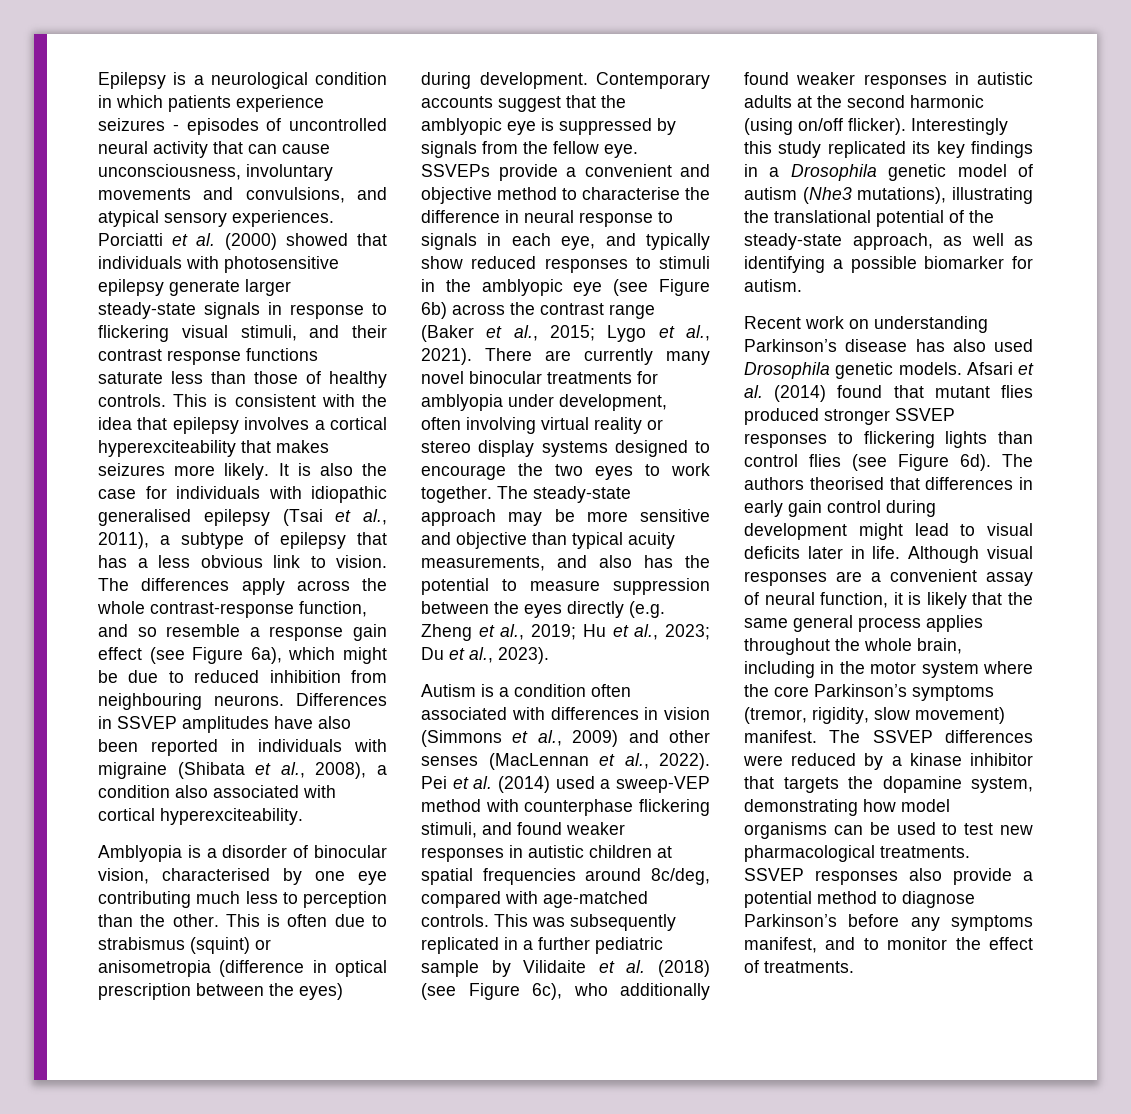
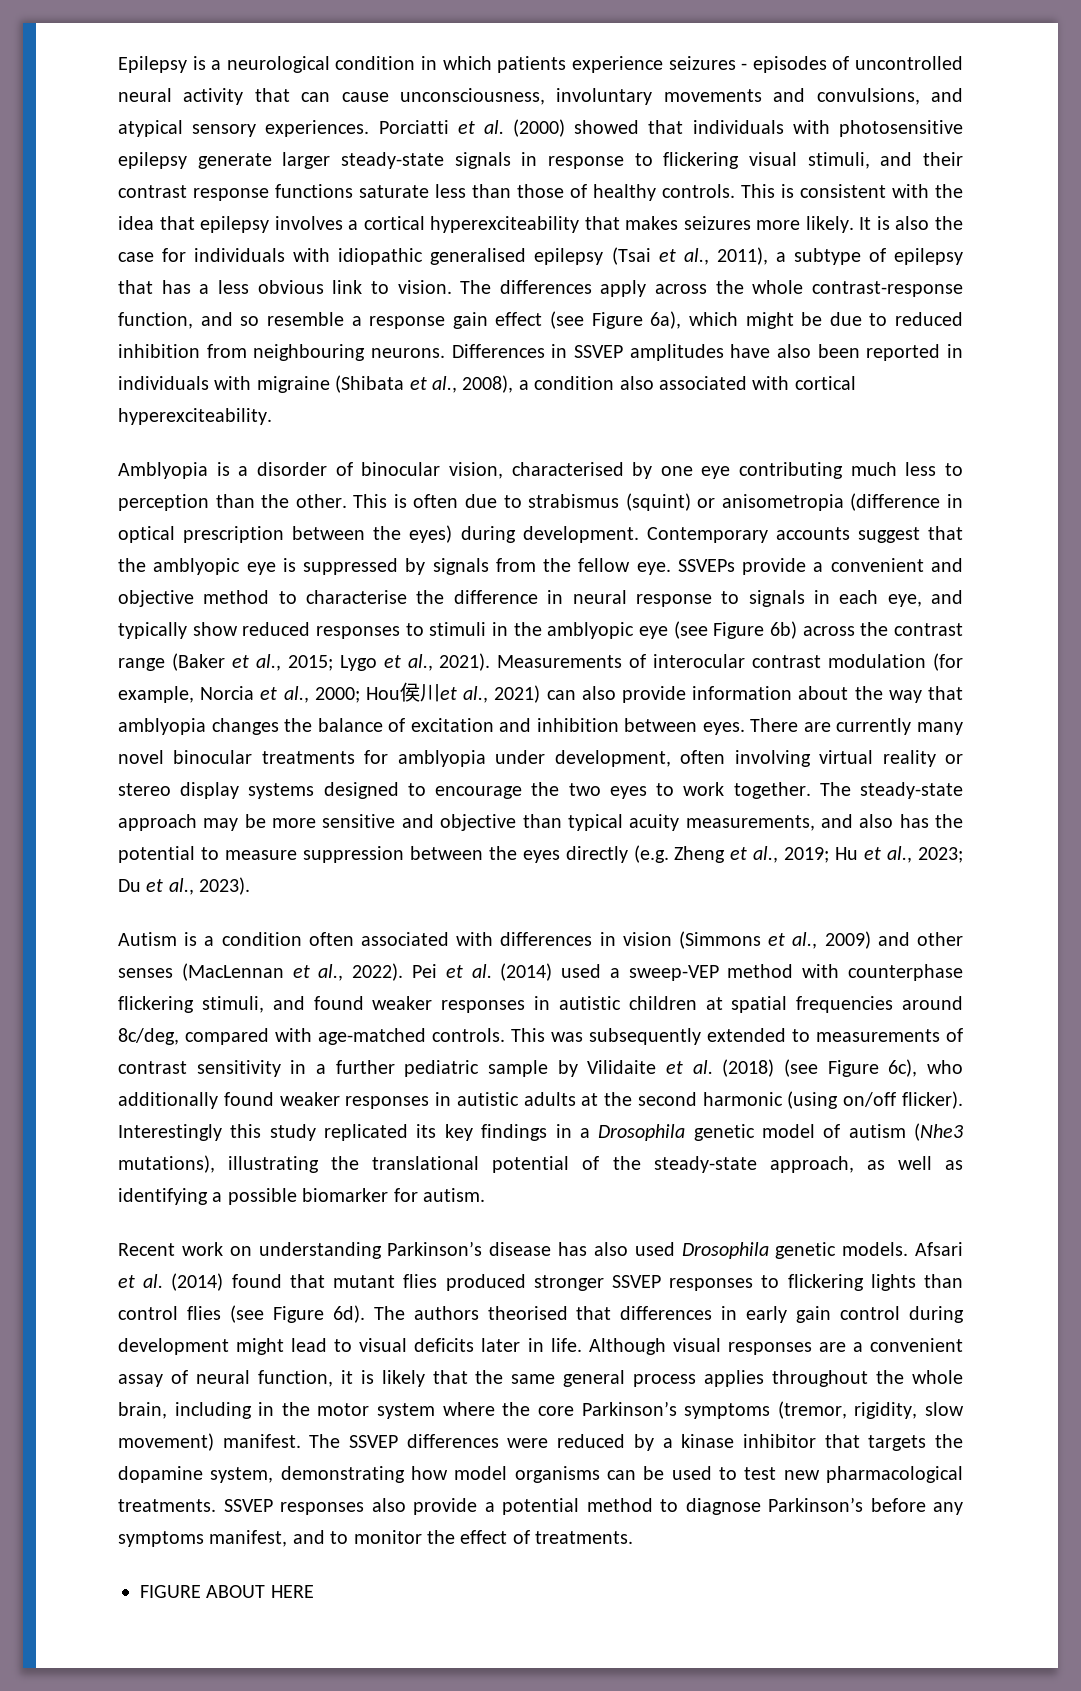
+ Measurements of interocular contrast modulation (for example, Norcia et al., 2000; Hou侯川et al., 2021) can also provide information about the way that amblyopia changes the balance of excitation and inhibition between eyes.
- This was subsequently replicated in a further pediatric sample by Vilidaite et al. (2018) (see Figure 6c), who additionally found weaker responses in autistic adults at the second harmonic (using on/off flicker).
+ This was subsequently extended to measurements of contrast sensitivity in a further pediatric sample by Vilidaite et al. (2018) (see Figure 6c), who additionally found weaker responses in autistic adults at the second harmonic (using on/off flicker).
+ FIGURE ABOUT HERE

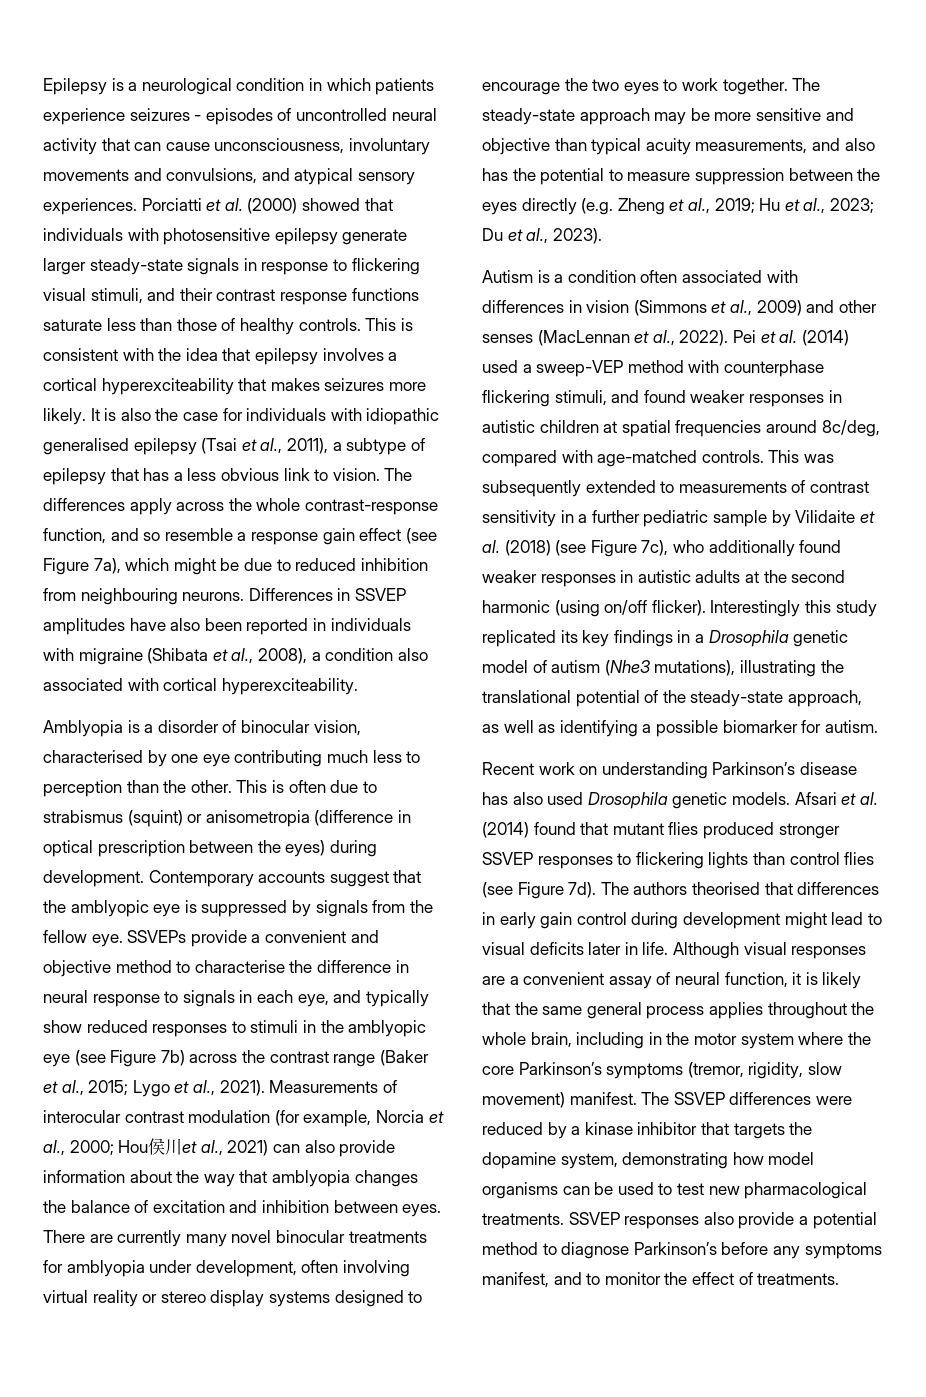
- The differences apply across the whole contrast-response function, and so resemble a response gain effect (see Figure 6a), which might be due to reduced inhibition from neighbouring neurons.
+ The differences apply across the whole contrast-response function, and so resemble a response gain effect (see Figure 7a), which might be due to reduced inhibition from neighbouring neurons.
- SSVEPs provide a convenient and objective method to characterise the difference in neural response to signals in each eye, and typically show reduced responses to stimuli in the amblyopic eye (see Figure 6b) across the contrast range (Baker et al., 2015; Lygo et al., 2021).
+ SSVEPs provide a convenient and objective method to characterise the difference in neural response to signals in each eye, and typically show reduced responses to stimuli in the amblyopic eye (see Figure 7b) across the contrast range (Baker et al., 2015; Lygo et al., 2021).
- This was subsequently extended to measurements of contrast sensitivity in a further pediatric sample by Vilidaite et al. (2018) (see Figure 6c), who additionally found weaker responses in autistic adults at the second harmonic (using on/off flicker).
+ This was subsequently extended to measurements of contrast sensitivity in a further pediatric sample by Vilidaite et al. (2018) (see Figure 7c), who additionally found weaker responses in autistic adults at the second harmonic (using on/off flicker).
- Afsari et al. (2014) found that mutant flies produced stronger SSVEP responses to flickering lights than control flies (see Figure 6d).
+ Afsari et al. (2014) found that mutant flies produced stronger SSVEP responses to flickering lights than control flies (see Figure 7d).
- FIGURE ABOUT HERE

